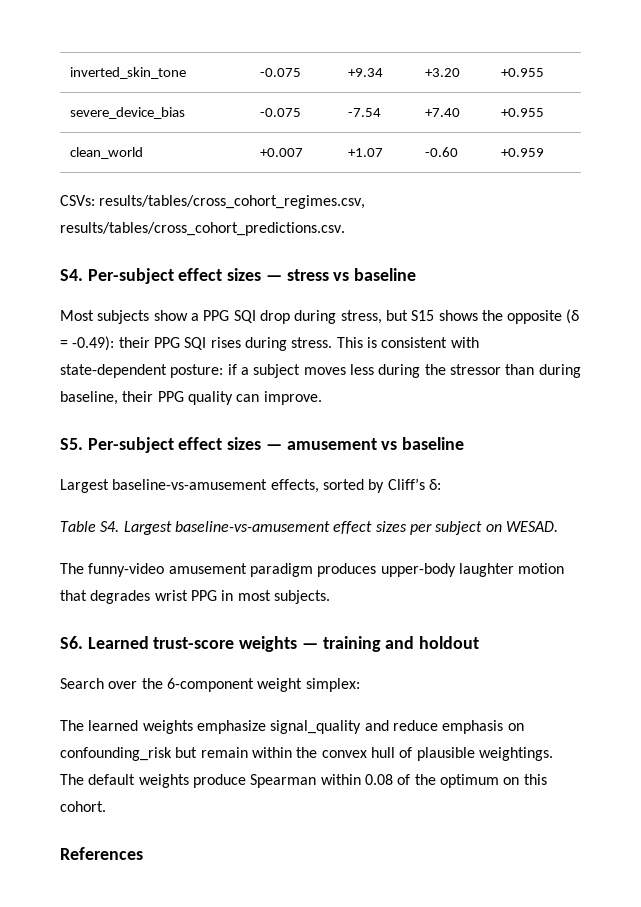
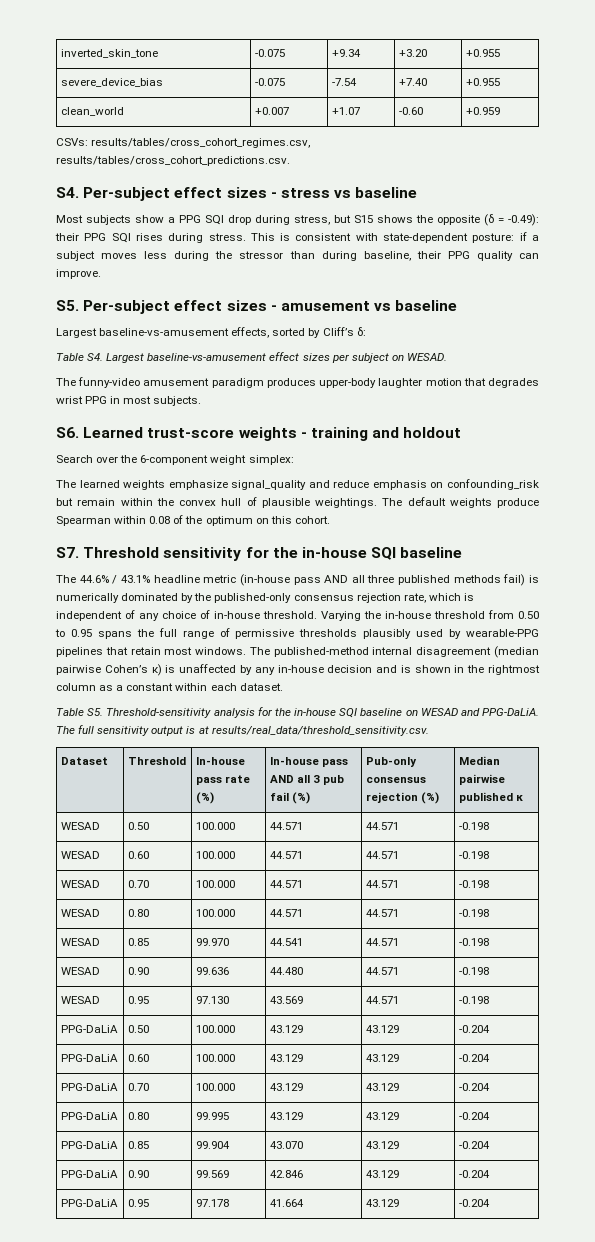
- S4. Per-subject effect sizes — stress vs baseline
+ S4. Per-subject effect sizes - stress vs baseline
- S5. Per-subject effect sizes — amusement vs baseline
+ S5. Per-subject effect sizes - amusement vs baseline
- S6. Learned trust-score weights — training and holdout
+ S6. Learned trust-score weights - training and holdout
- References
+ S7. Threshold sensitivity for the in-house SQI baseline
+ The 44.6% / 43.1% headline metric (in-house pass AND all three published methods fail) is numerically dominated by the published-only consensus rejection rate, which is independent of any choice of in-house threshold. Varying the in-house threshold from 0.50 to 0.95 spans the full range of permissive thresholds plausibly used by wearable-PPG pipelines that retain most windows. The published-method internal disagreement (median pairwise Cohen’s κ) is unaffected by any in-house decision and is shown in the rightmost column as a constant within each dataset.
+ Table S5. Threshold-sensitivity analysis for the in-house SQI baseline on WESAD and PPG-DaLiA. The full sensitivity output is at results/real_data/threshold_sensitivity.csv.
+ Dataset | Threshold | In-house pass rate (%) | In-house pass AND all 3 pub fail (%) | Pub-only consensus rejection (%) | Median pairwise published κ
+ WESAD | 0.50 | 100.000 | 44.571 | 44.571 | -0.198
+ WESAD | 0.60 | 100.000 | 44.571 | 44.571 | -0.198
+ WESAD | 0.70 | 100.000 | 44.571 | 44.571 | -0.198
+ WESAD | 0.80 | 100.000 | 44.571 | 44.571 | -0.198
+ WESAD | 0.85 | 99.970 | 44.541 | 44.571 | -0.198
+ WESAD | 0.90 | 99.636 | 44.480 | 44.571 | -0.198
+ WESAD | 0.95 | 97.130 | 43.569 | 44.571 | -0.198
+ PPG-DaLiA | 0.50 | 100.000 | 43.129 | 43.129 | -0.204
+ PPG-DaLiA | 0.60 | 100.000 | 43.129 | 43.129 | -0.204
+ PPG-DaLiA | 0.70 | 100.000 | 43.129 | 43.129 | -0.204
+ PPG-DaLiA | 0.80 | 99.995 | 43.129 | 43.129 | -0.204
+ PPG-DaLiA | 0.85 | 99.904 | 43.070 | 43.129 | -0.204
+ PPG-DaLiA | 0.90 | 99.569 | 42.846 | 43.129 | -0.204
+ PPG-DaLiA | 0.95 | 97.178 | 41.664 | 43.129 | -0.204

